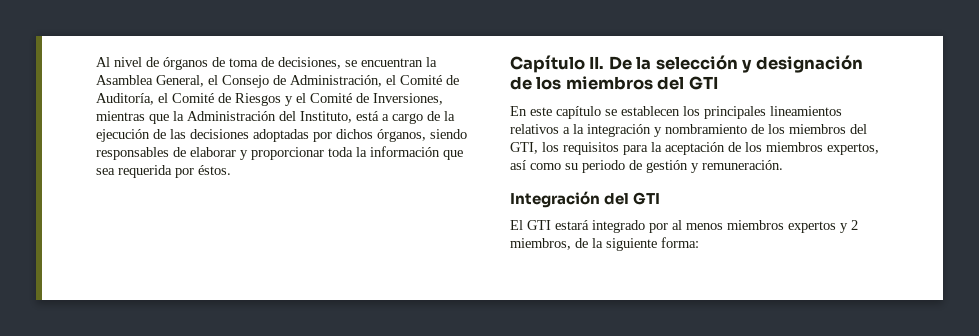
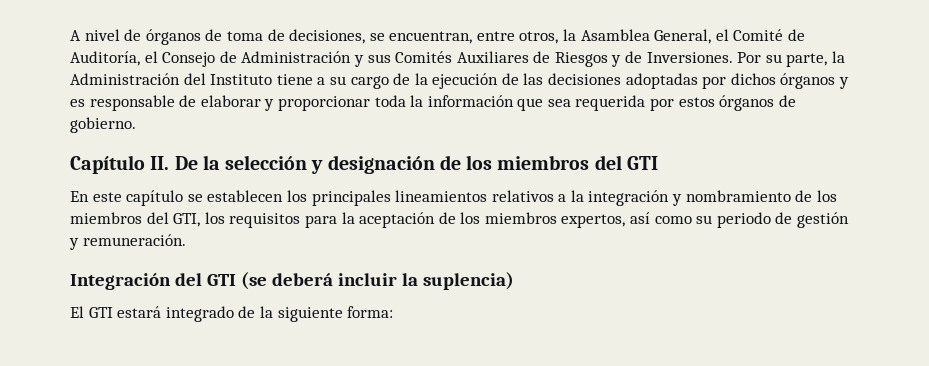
- Al nivel de órganos de toma de decisiones, se encuentran la Asamblea General, el Consejo de Administración, el Comité de Auditoría, el Comité de Riesgos y el Comité de Inversiones, mientras que la Administración del Instituto, está a cargo de la ejecución de las decisiones adoptadas por dichos órganos, siendo responsables de elaborar y proporcionar toda la información que sea requerida por éstos.
+ A nivel de órganos de toma de decisiones, se encuentran, entre otros, la Asamblea General, el Comité de Auditoría, el Consejo de Administración y sus Comités Auxiliares de Riesgos y de Inversiones. Por su parte, la Administración del Instituto tiene a su cargo de la ejecución de las decisiones adoptadas por dichos órganos y es responsable de elaborar y proporcionar toda la información que sea requerida por estos órganos de gobierno.
- Integración del GTI
+ Integración del GTI (se deberá incluir la suplencia)
- El GTI estará integrado por al menos miembros expertos y 2 miembros, de la siguiente forma:
+ El GTI estará integrado de la siguiente forma:

